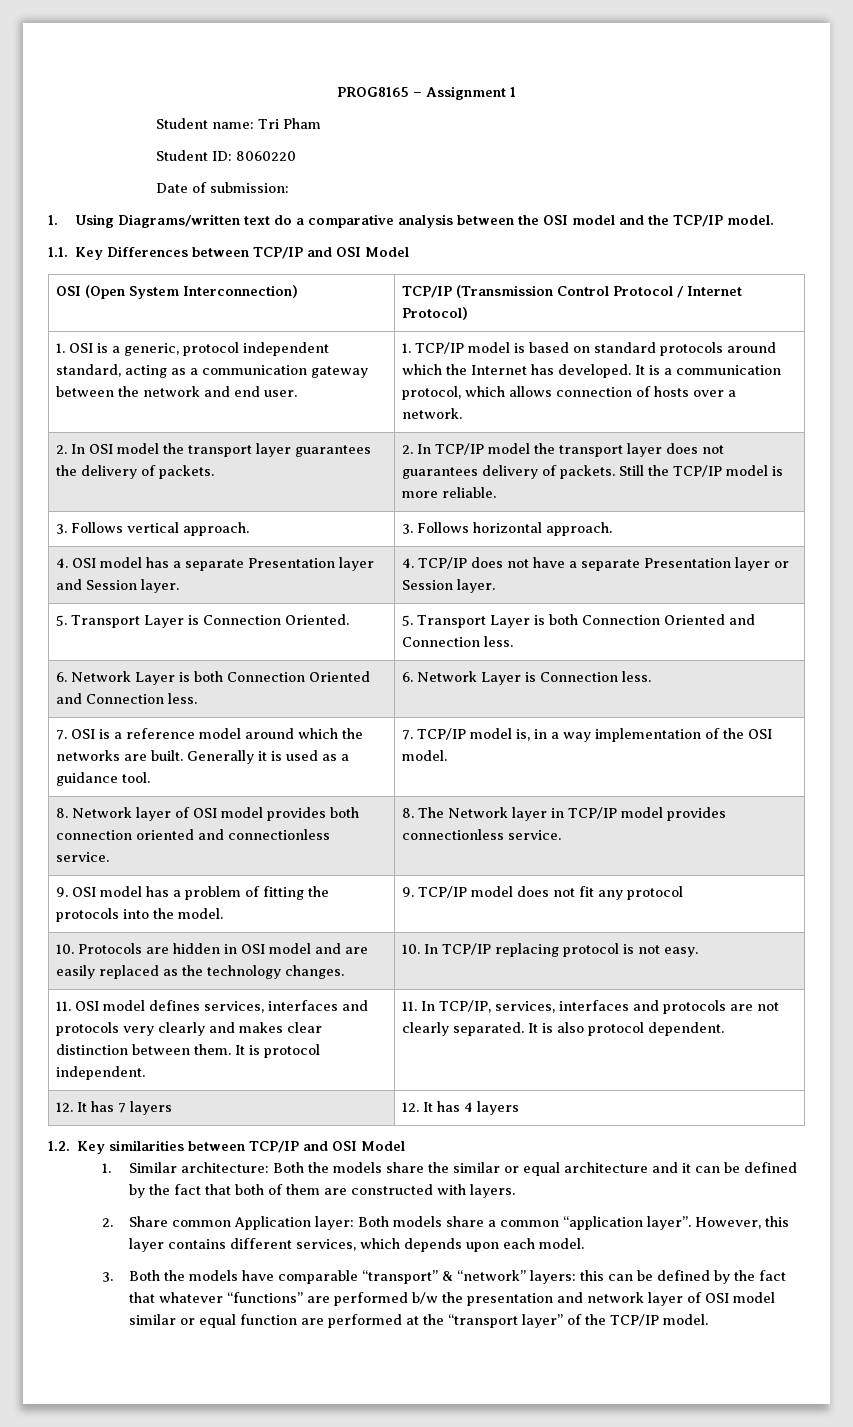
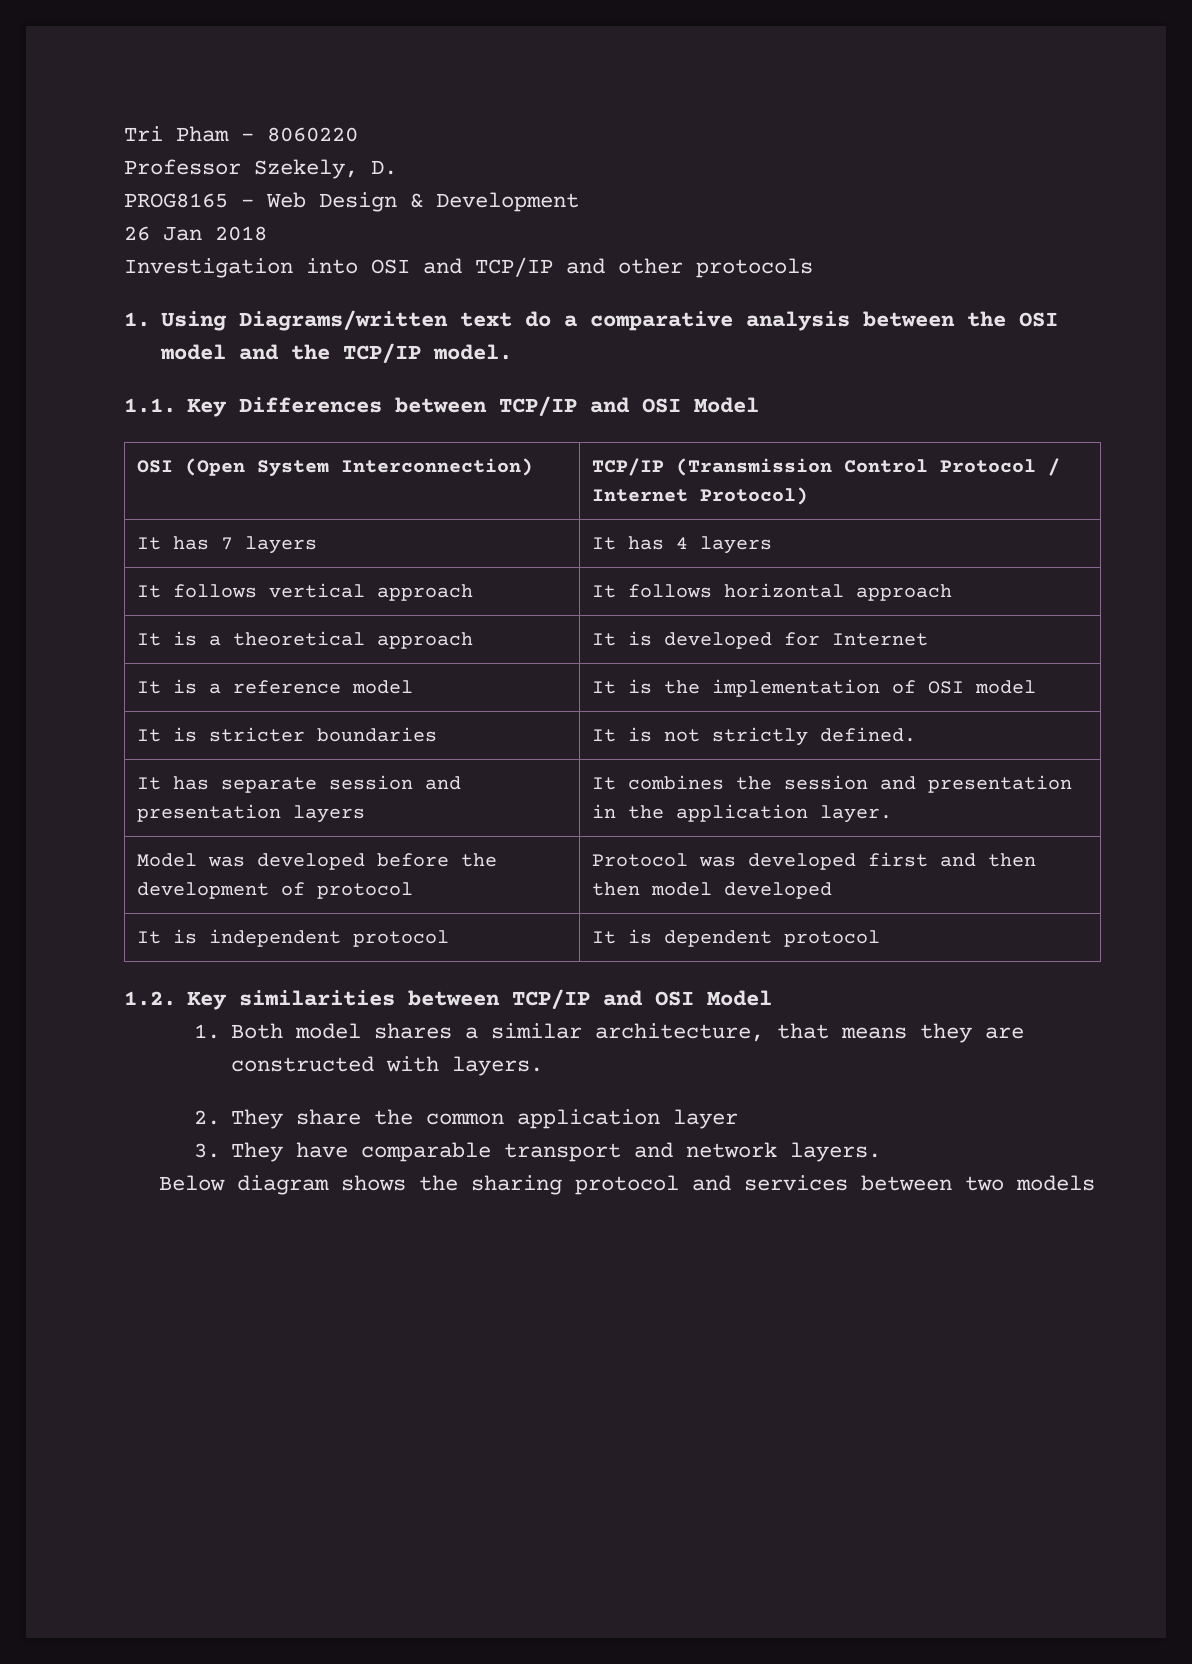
- PROG8165 – Assignment 1
- Student name: Tri Pham
- Student ID: 8060220
- Date of submission:
+ Tri Pham - 8060220
+ Professor Szekely, D.
+ PROG8165 - Web Design & Development
+ 26 Jan 2018
+ Investigation into OSI and TCP/IP and other protocols
- 1. OSI is a generic, protocol independent standard, acting as a communication gateway between the network and end user. | 1. TCP/IP model is based on standard protocols around which the Internet has developed. It is a communication protocol, which allows connection of hosts over a network.
- 2. In OSI model the transport layer guarantees the delivery of packets. | 2. In TCP/IP model the transport layer does not guarantees delivery of packets. Still the TCP/IP model is more reliable.
- 3. Follows vertical approach. | 3. Follows horizontal approach.
- 4. OSI model has a separate Presentation layer and Session layer. | 4. TCP/IP does not have a separate Presentation layer or Session layer.
- 5. Transport Layer is Connection Oriented. | 5. Transport Layer is both Connection Oriented and Connection less.
- 6. Network Layer is both Connection Oriented and Connection less. | 6. Network Layer is Connection less.
- 7. OSI is a reference model around which the networks are built. Generally it is used as a guidance tool. | 7. TCP/IP model is, in a way implementation of the OSI model.
- 8. Network layer of OSI model provides both connection oriented and connectionless service. | 8. The Network layer in TCP/IP model provides connectionless service.
- 9. OSI model has a problem of fitting the protocols into the model. | 9. TCP/IP model does not fit any protocol
- 10. Protocols are hidden in OSI model and are easily replaced as the technology changes. | 10. In TCP/IP replacing protocol is not easy.
- 11. OSI model defines services, interfaces and protocols very clearly and makes clear distinction between them. It is protocol independent. | 11. In TCP/IP, services, interfaces and protocols are not clearly separated. It is also protocol dependent.
- 12. It has 7 layers | 12. It has 4 layers
+ It has 7 layers | It has 4 layers
+ It follows vertical approach | It follows horizontal approach
+ It is a theoretical approach | It is developed for Internet
+ It is a reference model | It is the implementation of OSI model
+ It is stricter boundaries | It is not strictly defined.
+ It has separate session and presentation layers | It combines the session and presentation in the application layer.
+ Model was developed before the development of protocol | Protocol was developed first and then then model developed
+ It is independent protocol | It is dependent protocol
- 1. Similar architecture: Both the models share the similar or equal architecture and it can be defined by the fact that both of them are constructed with layers.
+ 1. Both model shares a similar architecture, that means they are constructed with layers.
- 2. Share common Application layer: Both models share a common “application layer”. However, this layer contains different services, which depends upon each model.
- 3. Both the models have comparable “transport” & “network” layers: this can be defined by the fact that whatever “functions” are performed b/w the presentation and network layer of OSI model similar or equal function are performed at the “transport layer” of the TCP/IP model.
+ 2. They share the common application layer
+ 3. They have comparable transport and network layers.
+ Below diagram shows the sharing protocol and services between two models

